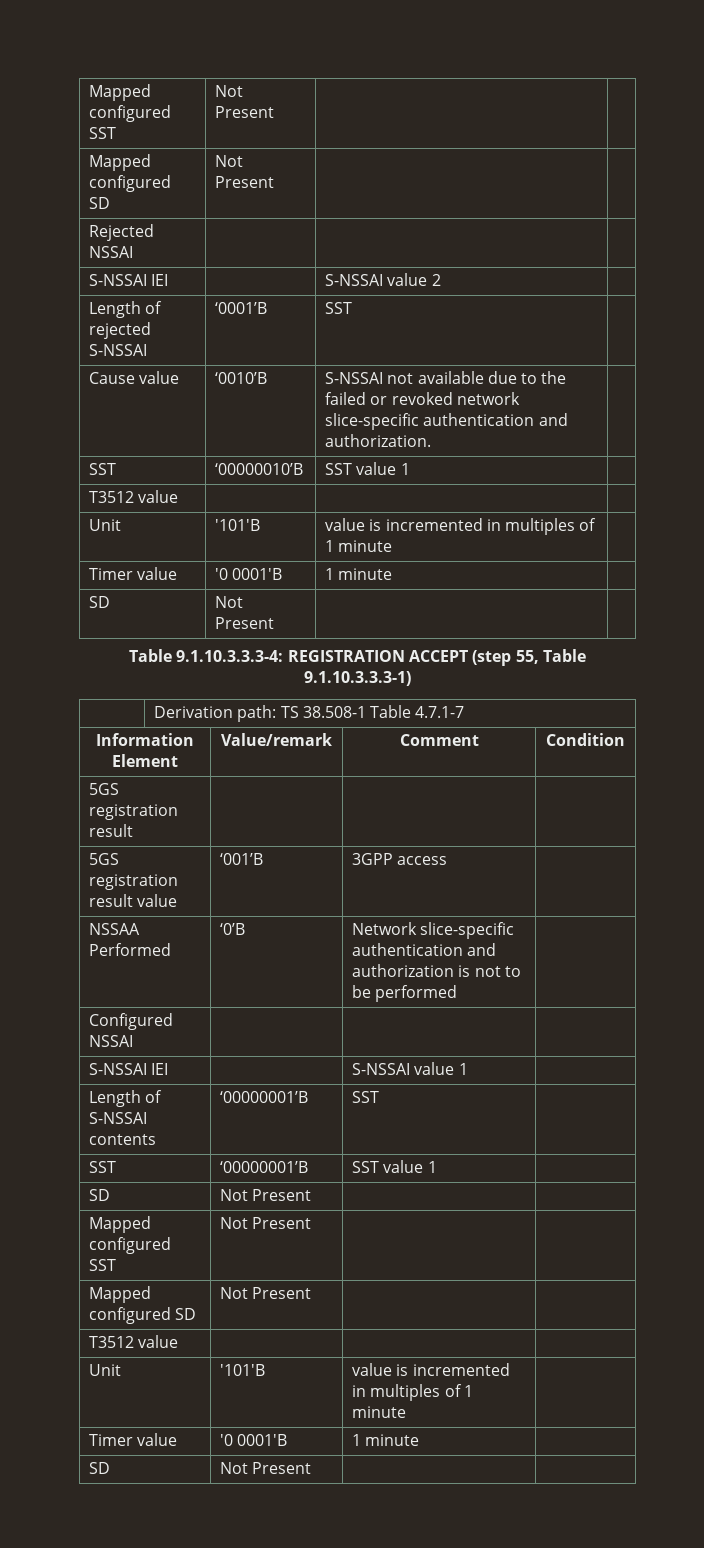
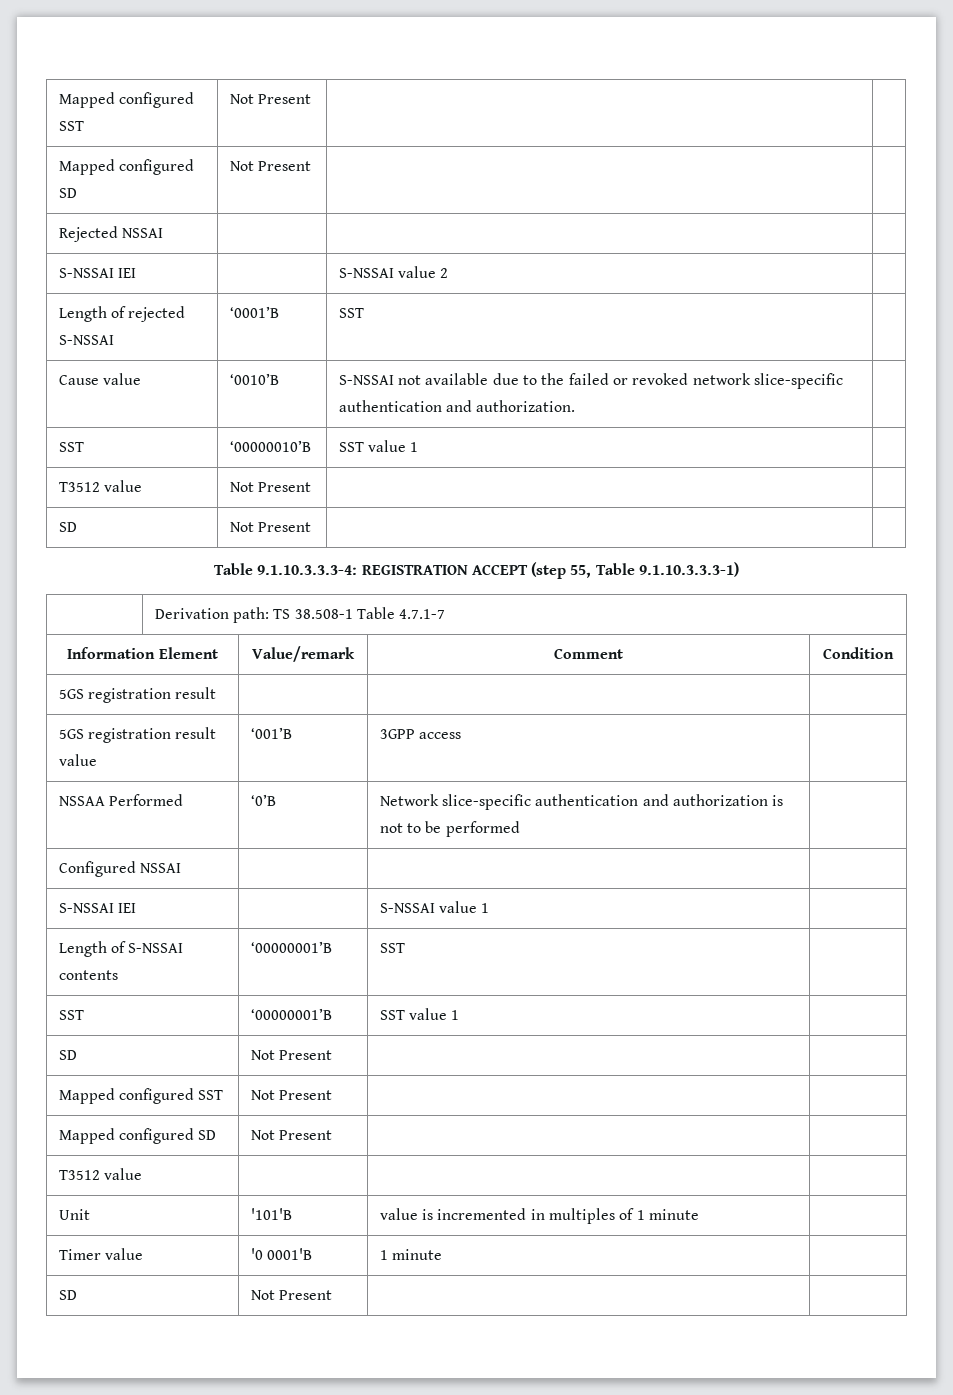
  SST | ‘00000010’B | SST value 1 |
- T3512 value | | |
- Unit | '101'B | value is incremented in multiples of 1 minute |
- Timer value | '0 0001'B | 1 minute |
+ T3512 value | Not Present | |

